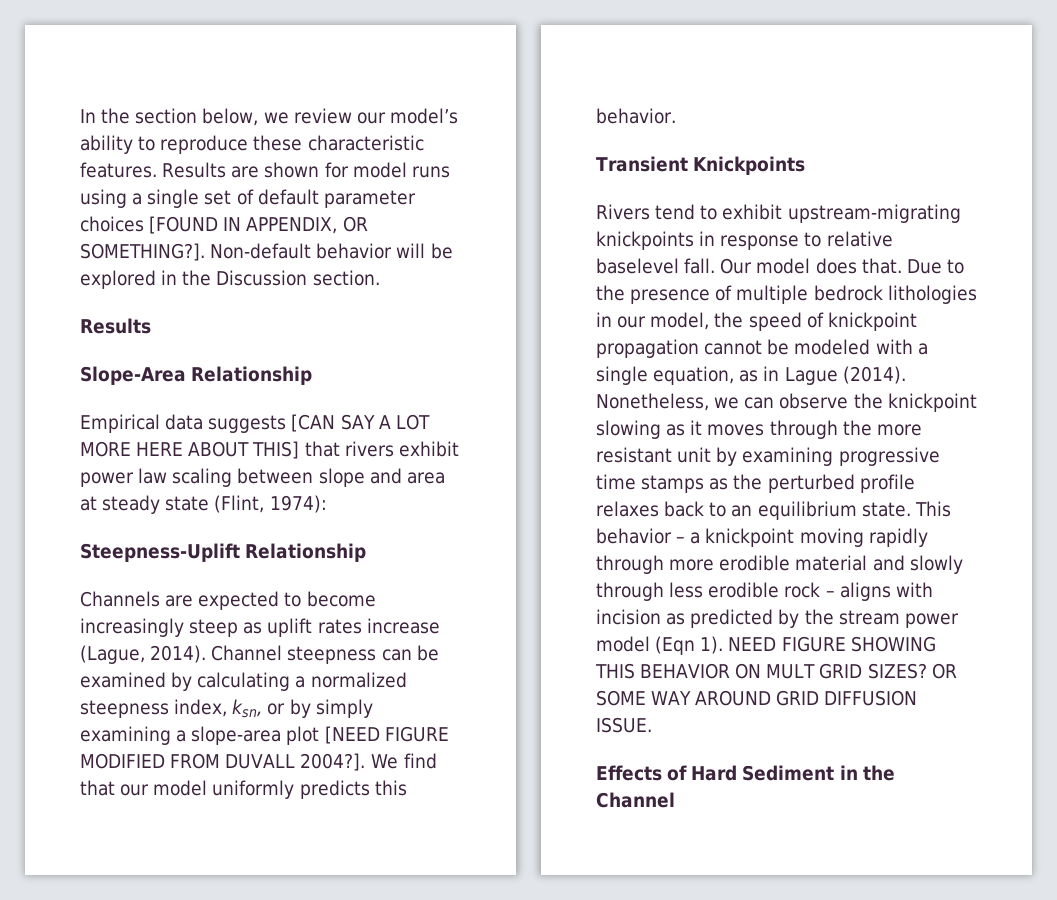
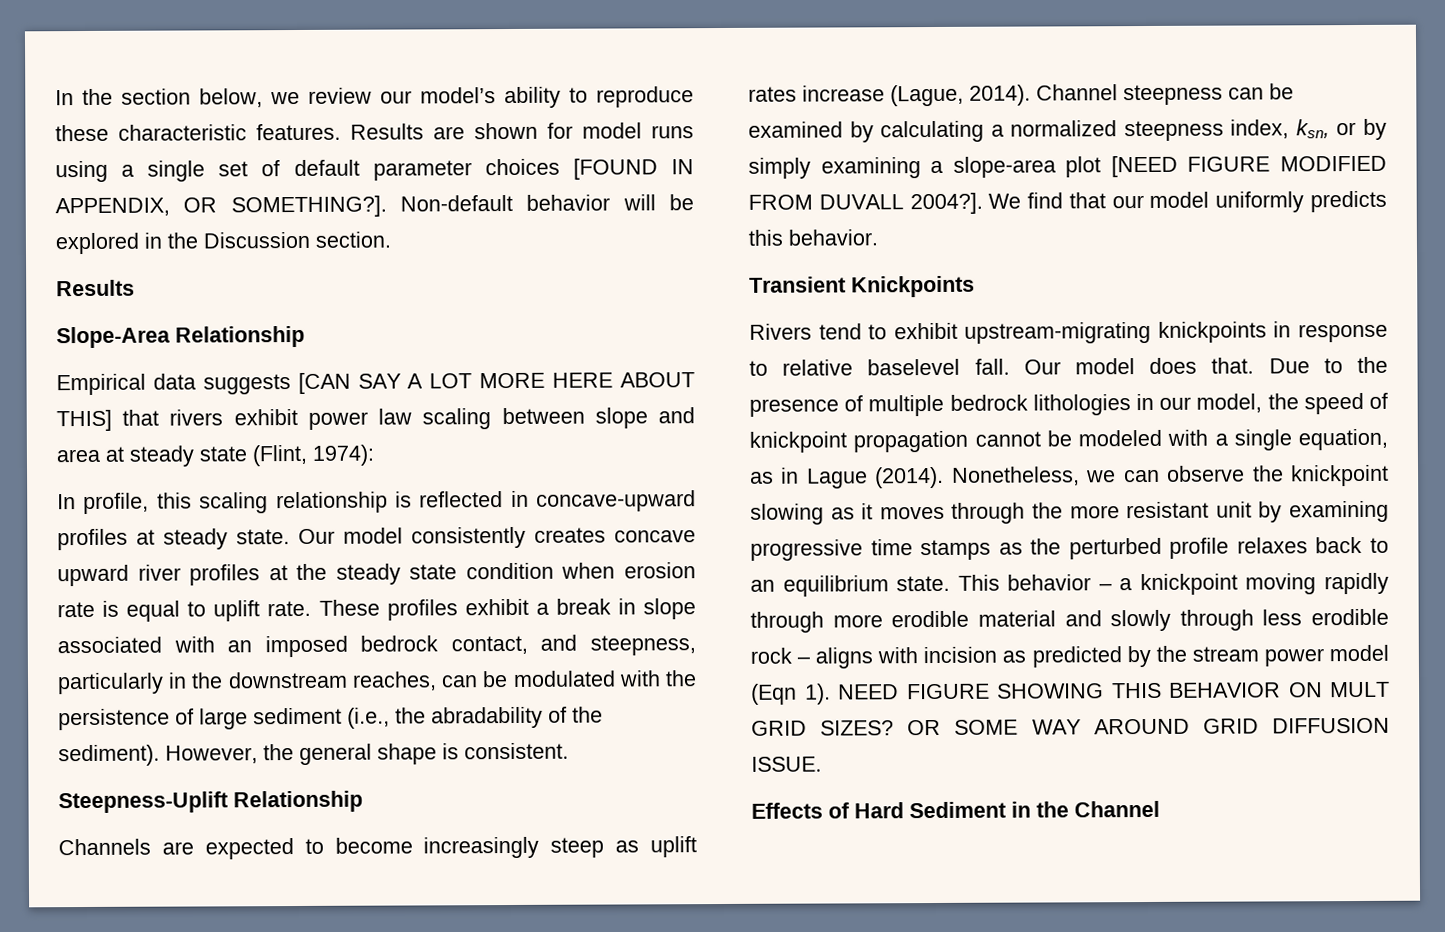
+ In profile, this scaling relationship is reflected in concave-upward profiles at steady state. Our model consistently creates concave upward river profiles at the steady state condition when erosion rate is equal to uplift rate. These profiles exhibit a break in slope associated with an imposed bedrock contact, and steepness, particularly in the downstream reaches, can be modulated with the persistence of large sediment (i.e., the abradability of the sediment). However, the general shape is consistent.

